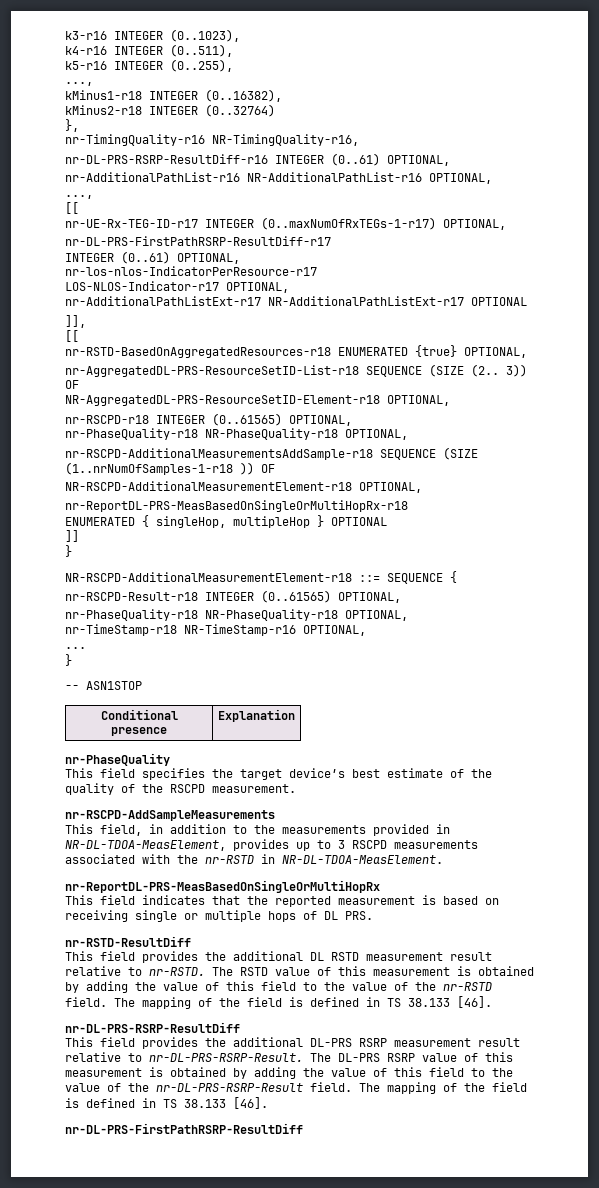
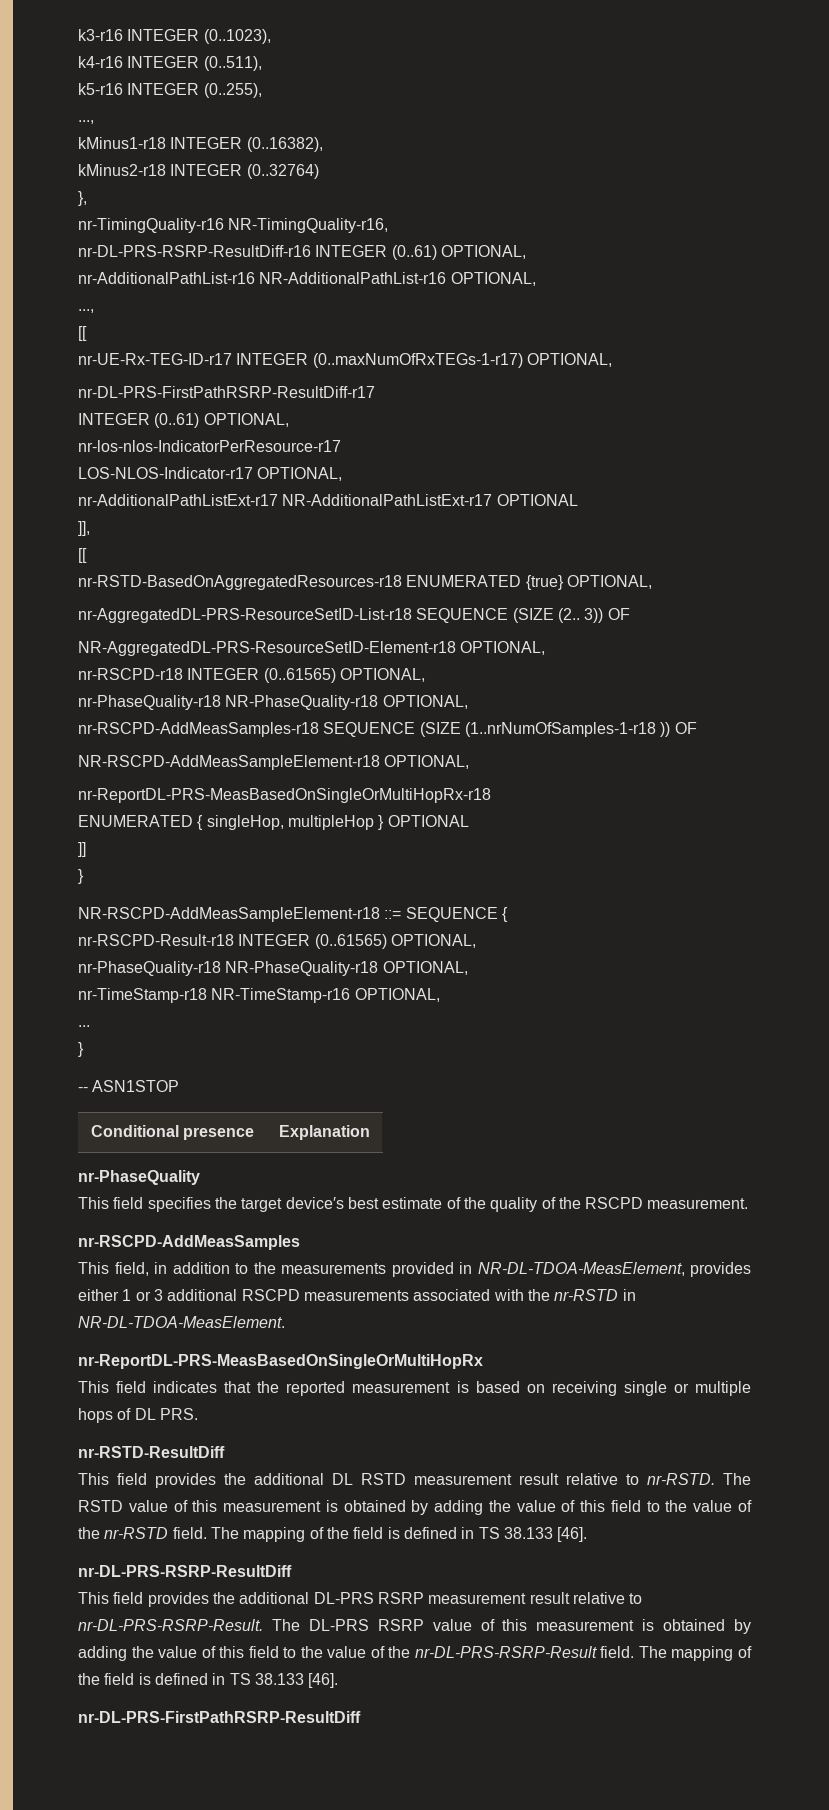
- nr-RSCPD-AdditionalMeasurementsAddSample-r18 SEQUENCE (SIZE (1..nrNumOfSamples-1-r18 )) OF
+ nr-RSCPD-AddMeasSamples-r18 SEQUENCE (SIZE (1..nrNumOfSamples-1-r18 )) OF
- NR-RSCPD-AdditionalMeasurementElement-r18 OPTIONAL,
+ NR-RSCPD-AddMeasSampleElement-r18 OPTIONAL,
- NR-RSCPD-AdditionalMeasurementElement-r18 ::= SEQUENCE {
+ NR-RSCPD-AddMeasSampleElement-r18 ::= SEQUENCE {
- nr-RSCPD-AddSampleMeasurements
+ nr-RSCPD-AddMeasSamples
- This field, in addition to the measurements provided in NR-DL-TDOA-MeasElement, provides up to 3 RSCPD measurements associated with the nr-RSTD in NR-DL-TDOA-MeasElement.
+ This field, in addition to the measurements provided in NR-DL-TDOA-MeasElement, provides either 1 or 3 additional RSCPD measurements associated with the nr-RSTD in NR-DL-TDOA-MeasElement.

